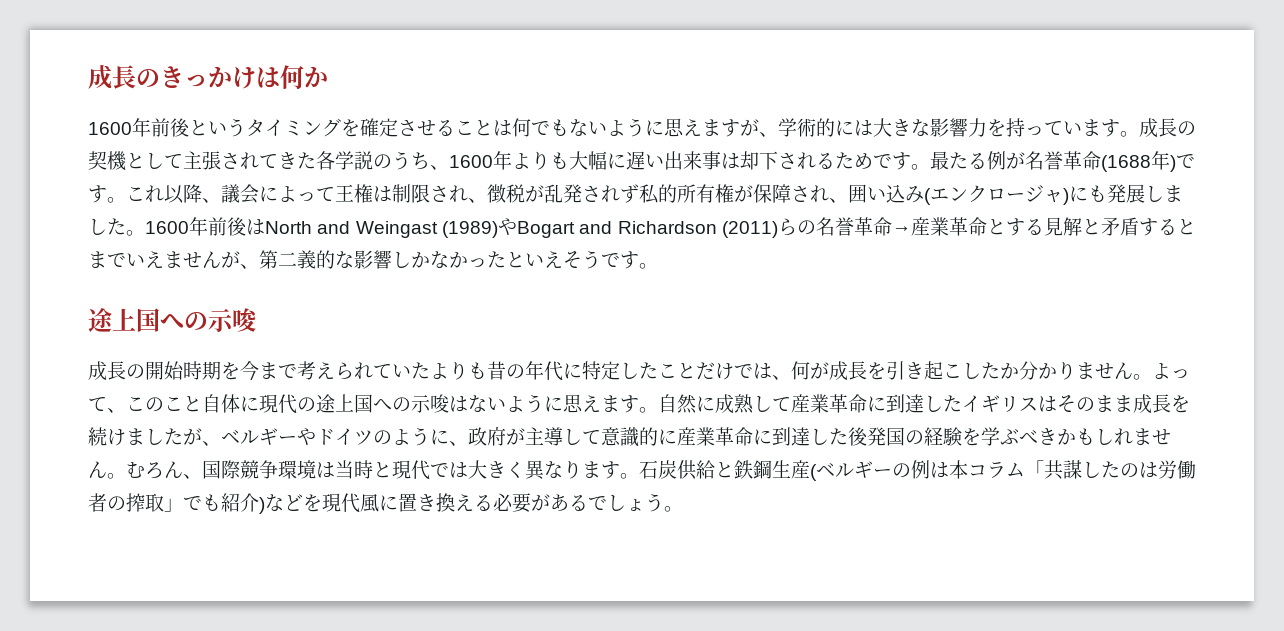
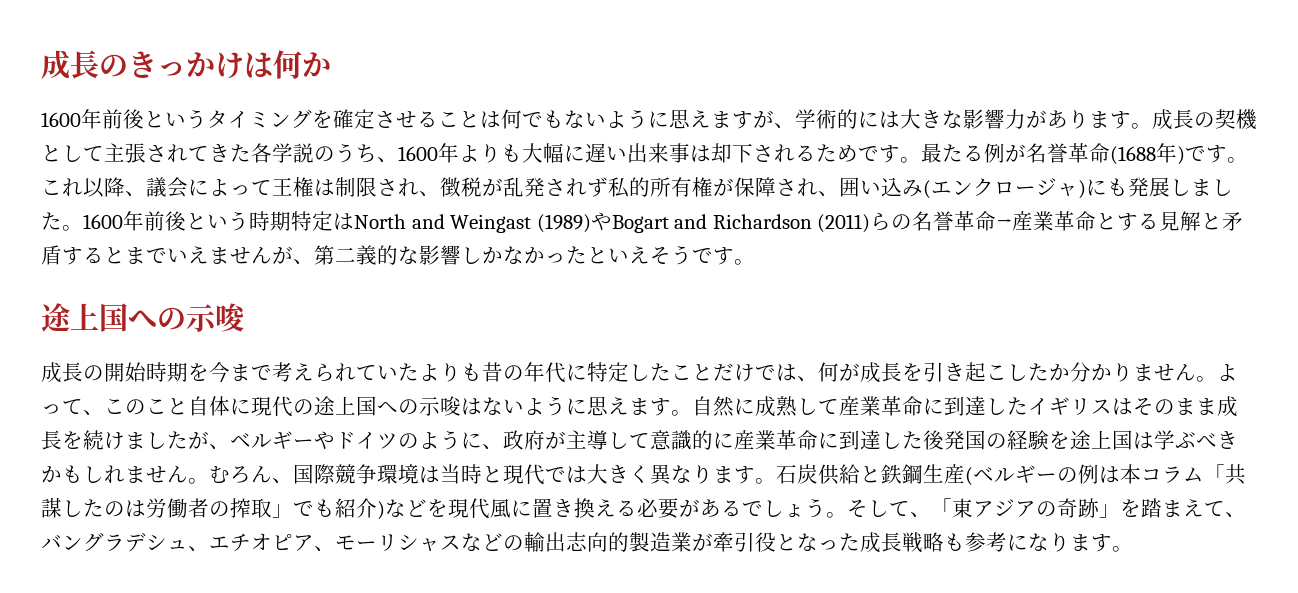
- 1600年前後というタイミングを確定させることは何でもないように思えますが、学術的には大きな影響力を持っています。
+ 1600年前後というタイミングを確定させることは何でもないように思えますが、学術的には大きな影響力があります。
- 1600年前後はNorth and Weingast (1989)やBogart and Richardson (2011)らの名誉革命→産業革命とする見解と矛盾するとまでいえませんが、第二義的な影響しかなかったといえそうです。
+ 1600年前後という時期特定はNorth and Weingast (1989)やBogart and Richardson (2011)らの名誉革命→産業革命とする見解と矛盾するとまでいえませんが、第二義的な影響しかなかったといえそうです。
- 自然に成熟して産業革命に到達したイギリスはそのまま成長を続けましたが、ベルギーやドイツのように、政府が主導して意識的に産業革命に到達した後発国の経験を学ぶべきかもしれません。
+ 自然に成熟して産業革命に到達したイギリスはそのまま成長を続けましたが、ベルギーやドイツのように、政府が主導して意識的に産業革命に到達した後発国の経験を途上国は学ぶべきかもしれません。
+ そして、「東アジアの奇跡」を踏まえて、バングラデシュ、エチオピア、モーリシャスなどの輸出志向的製造業が牽引役となった成長戦略も参考になります。

